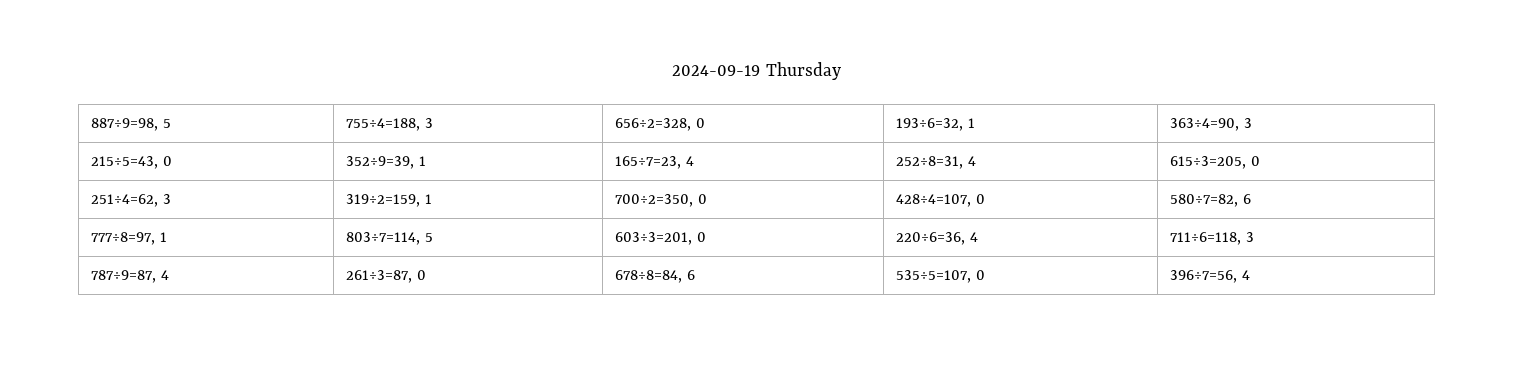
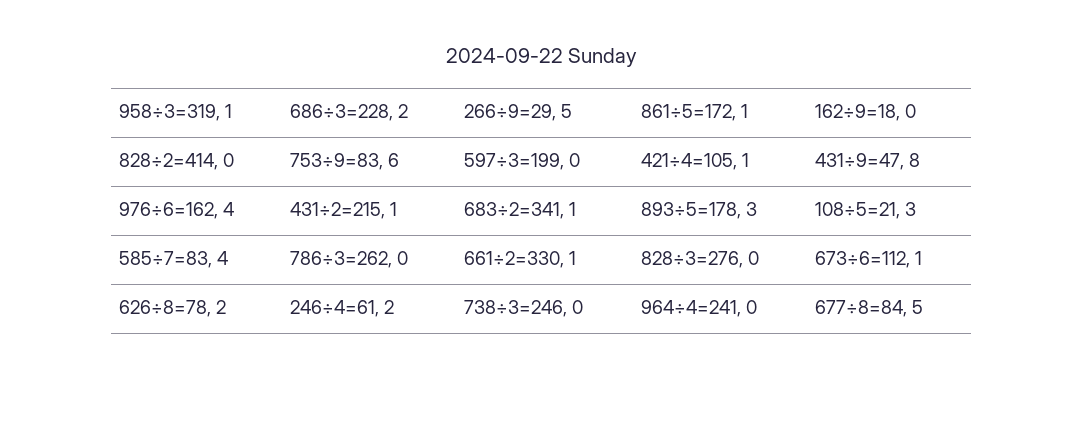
- 2024-09-19 Thursday
- 887÷9=98, 5 | 755÷4=188, 3 | 656÷2=328, 0 | 193÷6=32, 1 | 363÷4=90, 3
- 215÷5=43, 0 | 352÷9=39, 1 | 165÷7=23, 4 | 252÷8=31, 4 | 615÷3=205, 0
- 251÷4=62, 3 | 319÷2=159, 1 | 700÷2=350, 0 | 428÷4=107, 0 | 580÷7=82, 6
- 777÷8=97, 1 | 803÷7=114, 5 | 603÷3=201, 0 | 220÷6=36, 4 | 711÷6=118, 3
- 787÷9=87, 4 | 261÷3=87, 0 | 678÷8=84, 6 | 535÷5=107, 0 | 396÷7=56, 4
+ 2024-09-22 Sunday
+ 958÷3=319, 1 | 686÷3=228, 2 | 266÷9=29, 5 | 861÷5=172, 1 | 162÷9=18, 0
+ 828÷2=414, 0 | 753÷9=83, 6 | 597÷3=199, 0 | 421÷4=105, 1 | 431÷9=47, 8
+ 976÷6=162, 4 | 431÷2=215, 1 | 683÷2=341, 1 | 893÷5=178, 3 | 108÷5=21, 3
+ 585÷7=83, 4 | 786÷3=262, 0 | 661÷2=330, 1 | 828÷3=276, 0 | 673÷6=112, 1
+ 626÷8=78, 2 | 246÷4=61, 2 | 738÷3=246, 0 | 964÷4=241, 0 | 677÷8=84, 5

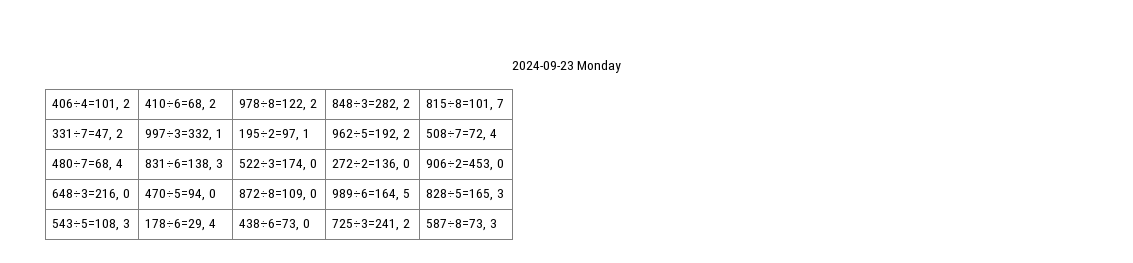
- 2024-09-22 Sunday
- 958÷3=319, 1 | 686÷3=228, 2 | 266÷9=29, 5 | 861÷5=172, 1 | 162÷9=18, 0
- 828÷2=414, 0 | 753÷9=83, 6 | 597÷3=199, 0 | 421÷4=105, 1 | 431÷9=47, 8
- 976÷6=162, 4 | 431÷2=215, 1 | 683÷2=341, 1 | 893÷5=178, 3 | 108÷5=21, 3
- 585÷7=83, 4 | 786÷3=262, 0 | 661÷2=330, 1 | 828÷3=276, 0 | 673÷6=112, 1
- 626÷8=78, 2 | 246÷4=61, 2 | 738÷3=246, 0 | 964÷4=241, 0 | 677÷8=84, 5
+ 2024-09-23 Monday
+ 406÷4=101, 2 | 410÷6=68, 2 | 978÷8=122, 2 | 848÷3=282, 2 | 815÷8=101, 7
+ 331÷7=47, 2 | 997÷3=332, 1 | 195÷2=97, 1 | 962÷5=192, 2 | 508÷7=72, 4
+ 480÷7=68, 4 | 831÷6=138, 3 | 522÷3=174, 0 | 272÷2=136, 0 | 906÷2=453, 0
+ 648÷3=216, 0 | 470÷5=94, 0 | 872÷8=109, 0 | 989÷6=164, 5 | 828÷5=165, 3
+ 543÷5=108, 3 | 178÷6=29, 4 | 438÷6=73, 0 | 725÷3=241, 2 | 587÷8=73, 3

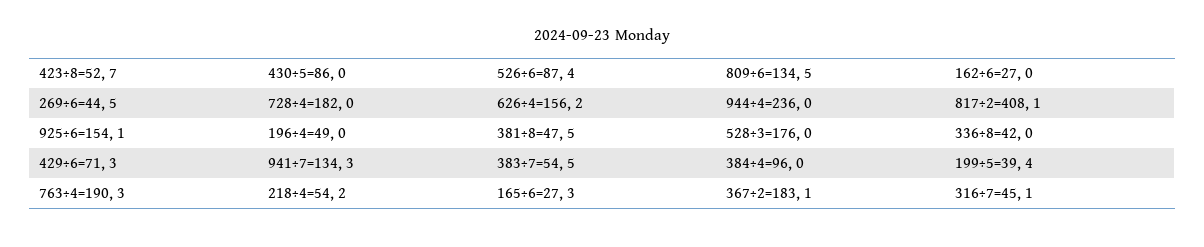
- 406÷4=101, 2 | 410÷6=68, 2 | 978÷8=122, 2 | 848÷3=282, 2 | 815÷8=101, 7
- 331÷7=47, 2 | 997÷3=332, 1 | 195÷2=97, 1 | 962÷5=192, 2 | 508÷7=72, 4
- 480÷7=68, 4 | 831÷6=138, 3 | 522÷3=174, 0 | 272÷2=136, 0 | 906÷2=453, 0
- 648÷3=216, 0 | 470÷5=94, 0 | 872÷8=109, 0 | 989÷6=164, 5 | 828÷5=165, 3
- 543÷5=108, 3 | 178÷6=29, 4 | 438÷6=73, 0 | 725÷3=241, 2 | 587÷8=73, 3
+ 423÷8=52, 7 | 430÷5=86, 0 | 526÷6=87, 4 | 809÷6=134, 5 | 162÷6=27, 0
+ 269÷6=44, 5 | 728÷4=182, 0 | 626÷4=156, 2 | 944÷4=236, 0 | 817÷2=408, 1
+ 925÷6=154, 1 | 196÷4=49, 0 | 381÷8=47, 5 | 528÷3=176, 0 | 336÷8=42, 0
+ 429÷6=71, 3 | 941÷7=134, 3 | 383÷7=54, 5 | 384÷4=96, 0 | 199÷5=39, 4
+ 763÷4=190, 3 | 218÷4=54, 2 | 165÷6=27, 3 | 367÷2=183, 1 | 316÷7=45, 1

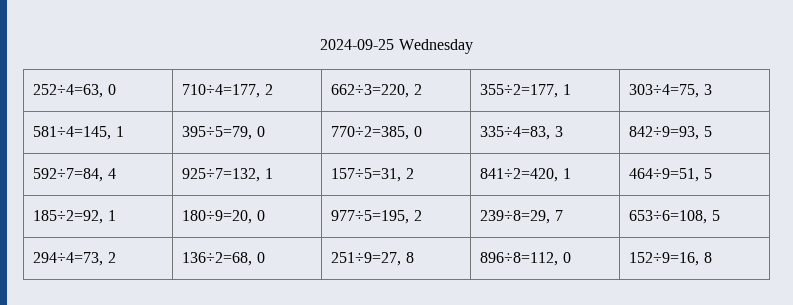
- 2024-09-23 Monday
- 423÷8=52, 7 | 430÷5=86, 0 | 526÷6=87, 4 | 809÷6=134, 5 | 162÷6=27, 0
- 269÷6=44, 5 | 728÷4=182, 0 | 626÷4=156, 2 | 944÷4=236, 0 | 817÷2=408, 1
- 925÷6=154, 1 | 196÷4=49, 0 | 381÷8=47, 5 | 528÷3=176, 0 | 336÷8=42, 0
- 429÷6=71, 3 | 941÷7=134, 3 | 383÷7=54, 5 | 384÷4=96, 0 | 199÷5=39, 4
- 763÷4=190, 3 | 218÷4=54, 2 | 165÷6=27, 3 | 367÷2=183, 1 | 316÷7=45, 1
+ 2024-09-25 Wednesday
+ 252÷4=63, 0 | 710÷4=177, 2 | 662÷3=220, 2 | 355÷2=177, 1 | 303÷4=75, 3
+ 581÷4=145, 1 | 395÷5=79, 0 | 770÷2=385, 0 | 335÷4=83, 3 | 842÷9=93, 5
+ 592÷7=84, 4 | 925÷7=132, 1 | 157÷5=31, 2 | 841÷2=420, 1 | 464÷9=51, 5
+ 185÷2=92, 1 | 180÷9=20, 0 | 977÷5=195, 2 | 239÷8=29, 7 | 653÷6=108, 5
+ 294÷4=73, 2 | 136÷2=68, 0 | 251÷9=27, 8 | 896÷8=112, 0 | 152÷9=16, 8

